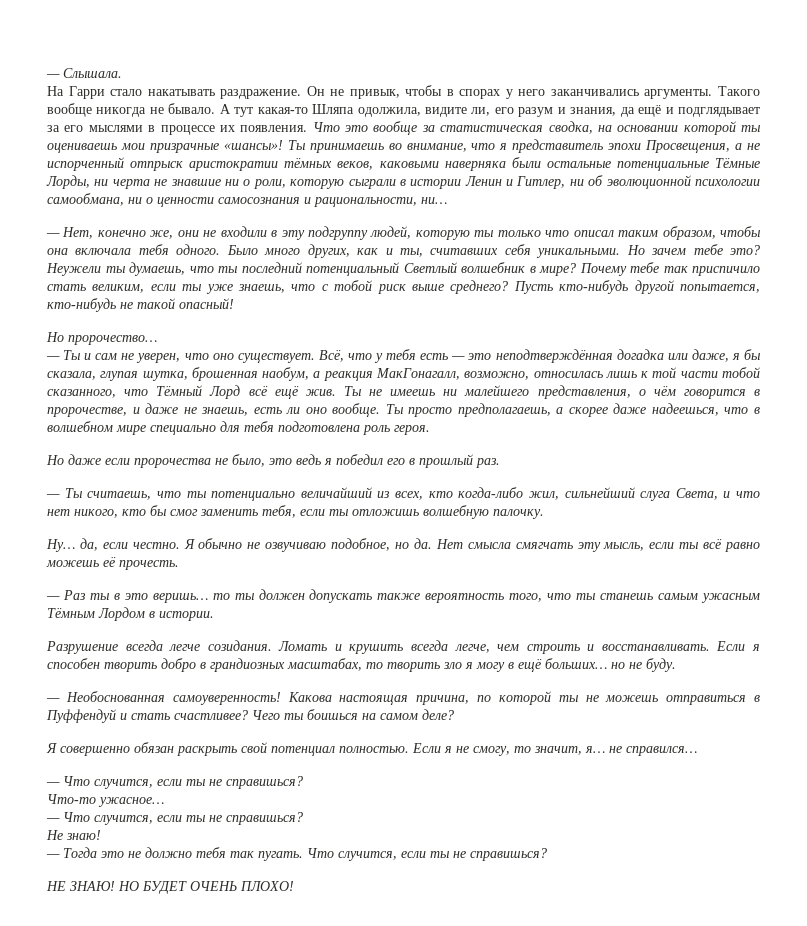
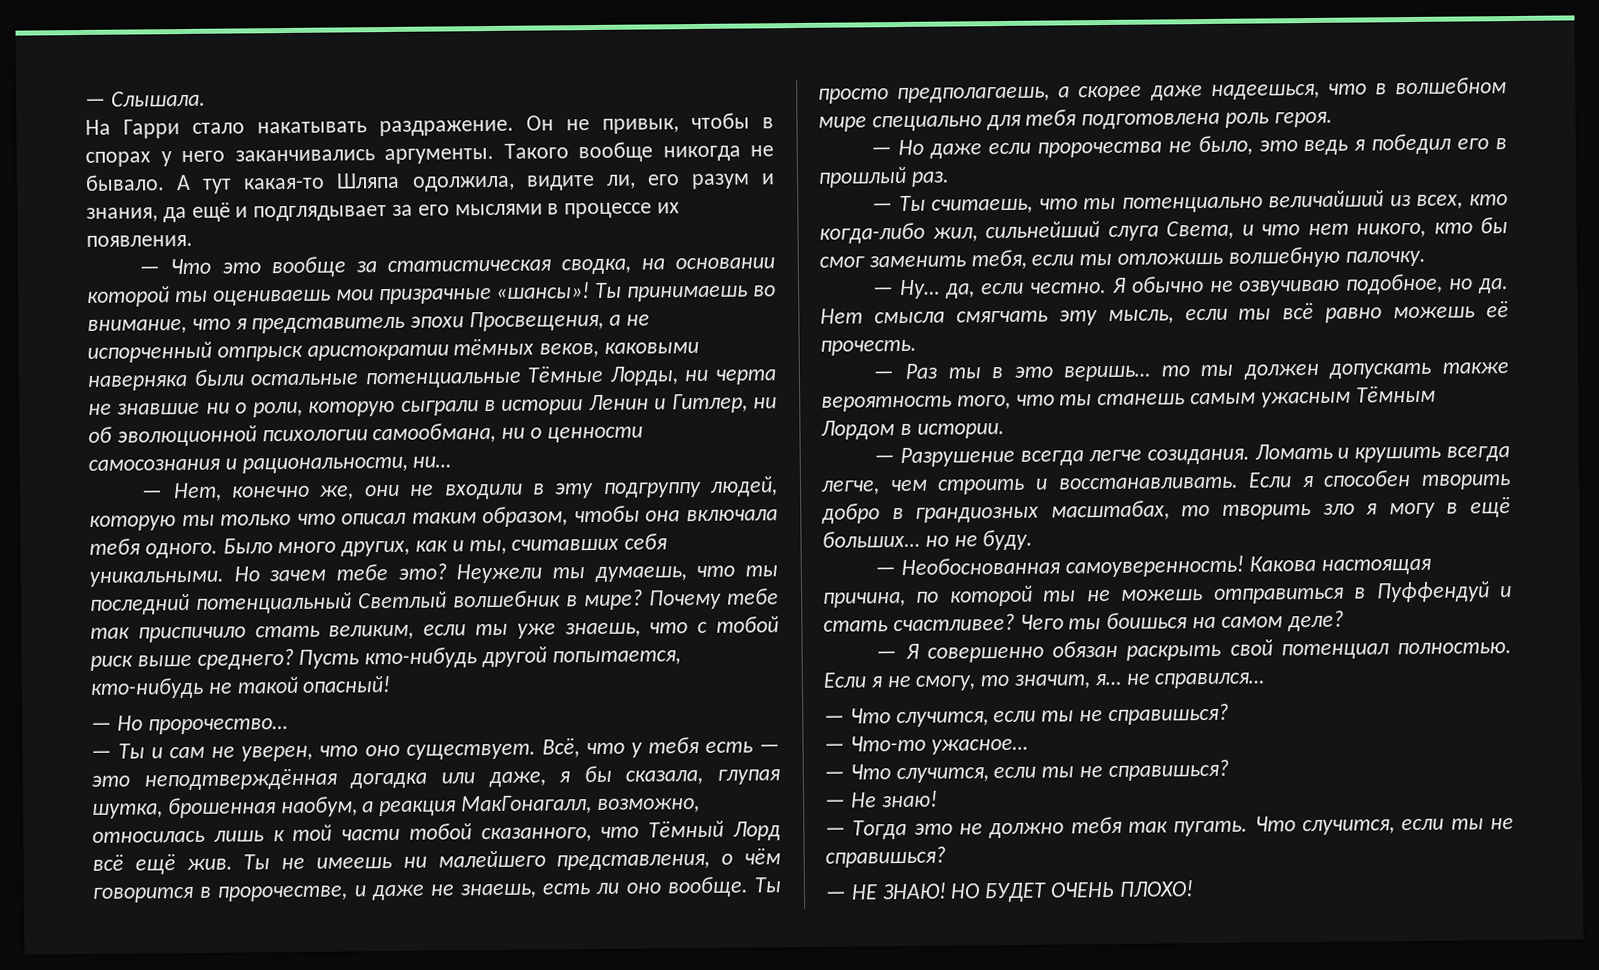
- А тут какая-то Шляпа одолжила, видите ли, его разум и знания, да ещё и подглядывает за его мыслями в процессе их появления. Что это вообще за статистическая сводка, на основании которой ты оцениваешь мои призрачные «шансы»!
+ А тут какая-то Шляпа одолжила, видите ли, его разум и знания, да ещё и подглядывает за его мыслями в процессе их появления.
+ — Что это вообще за статистическая сводка, на основании которой ты оцениваешь мои призрачные «шансы»!
- Но пророчество…
+ — Но пророчество…
- Но даже если пророчества не было, это ведь я победил его в прошлый раз.
+ — Но даже если пророчества не было, это ведь я победил его в прошлый раз.
- Ну… да, если честно.
+ — Ну… да, если честно.
- Разрушение всегда легче созидания.
+ — Разрушение всегда легче созидания.
- Я совершенно обязан раскрыть свой потенциал полностью.
+ — Я совершенно обязан раскрыть свой потенциал полностью.
- Что-то ужасное…
+ — Что-то ужасное…
- Не знаю!
+ — Не знаю!
- НЕ ЗНАЮ!
+ — НЕ ЗНАЮ!

